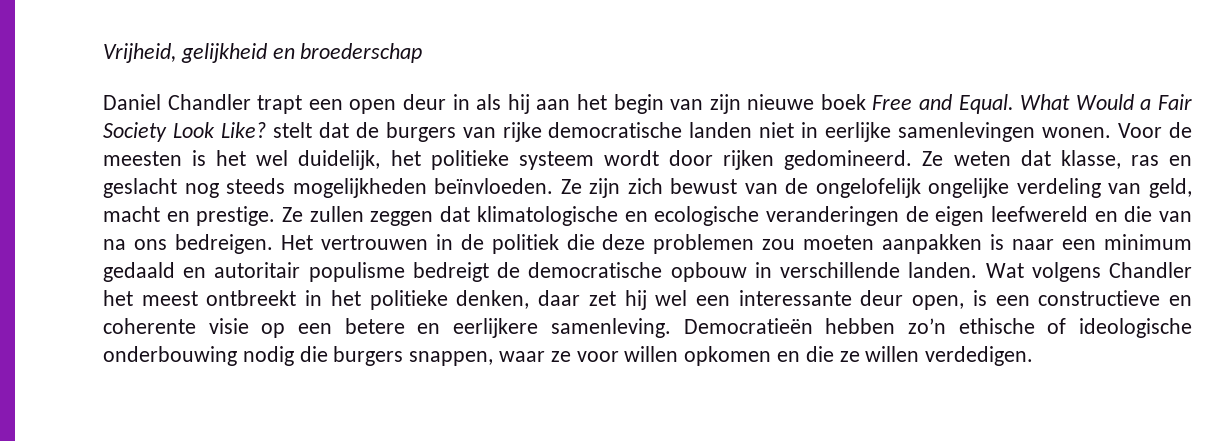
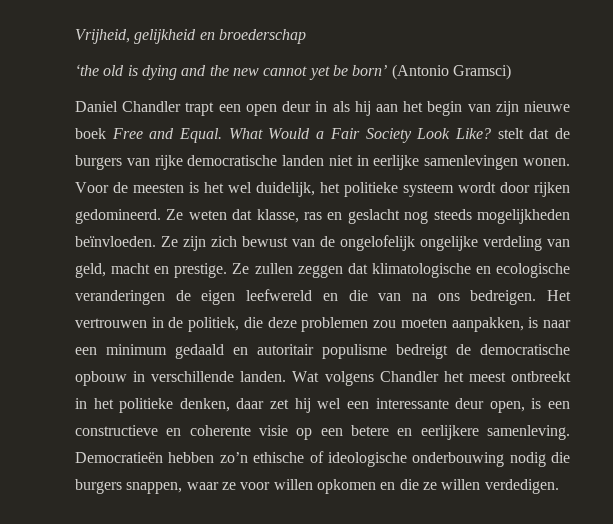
+ ‘the old is dying and the new cannot yet be born’ (Antonio Gramsci)
- Het vertrouwen in de politiek die deze problemen zou moeten aanpakken is naar een minimum gedaald en autoritair populisme bedreigt de democratische opbouw in verschillende landen.
+ Het vertrouwen in de politiek, die deze problemen zou moeten aanpakken, is naar een minimum gedaald en autoritair populisme bedreigt de democratische opbouw in verschillende landen.

